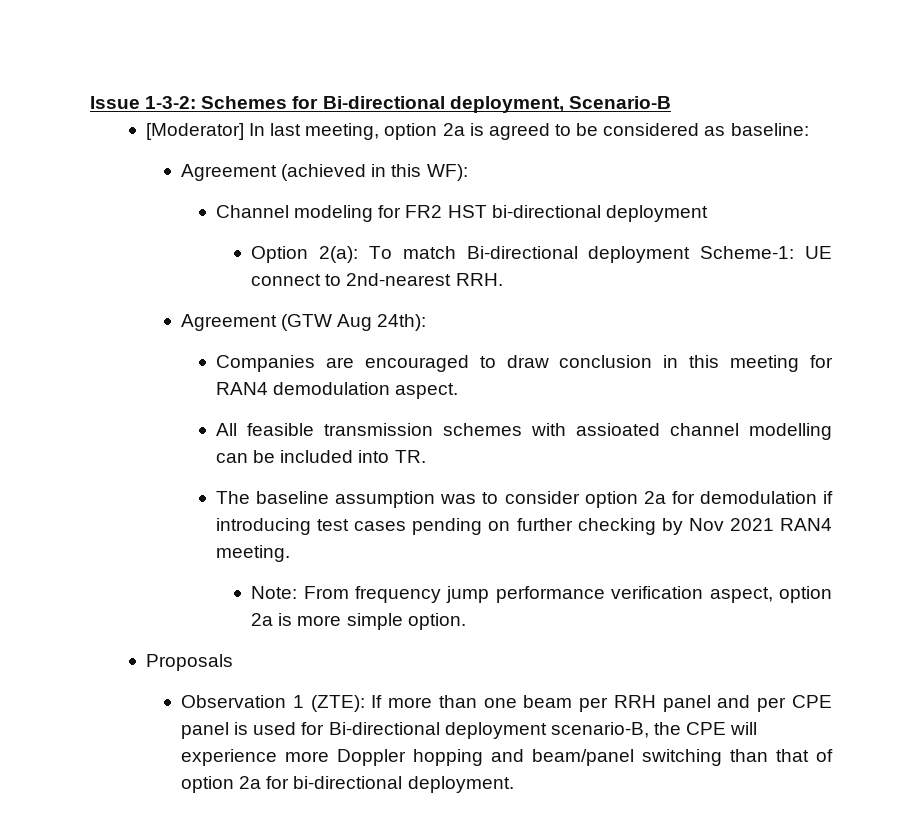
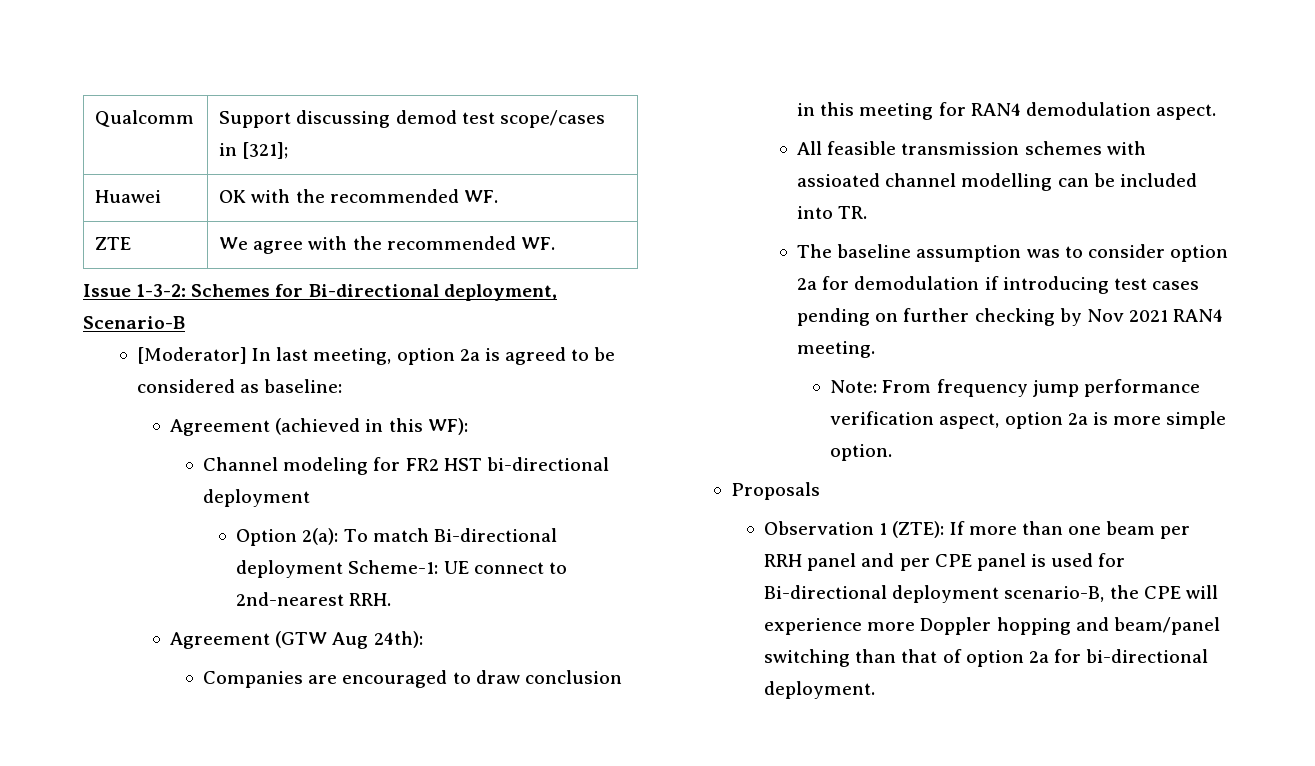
+ Qualcomm | Support discussing demod test scope/cases in [321];
+ Huawei | OK with the recommended WF.
+ ZTE | We agree with the recommended WF.

